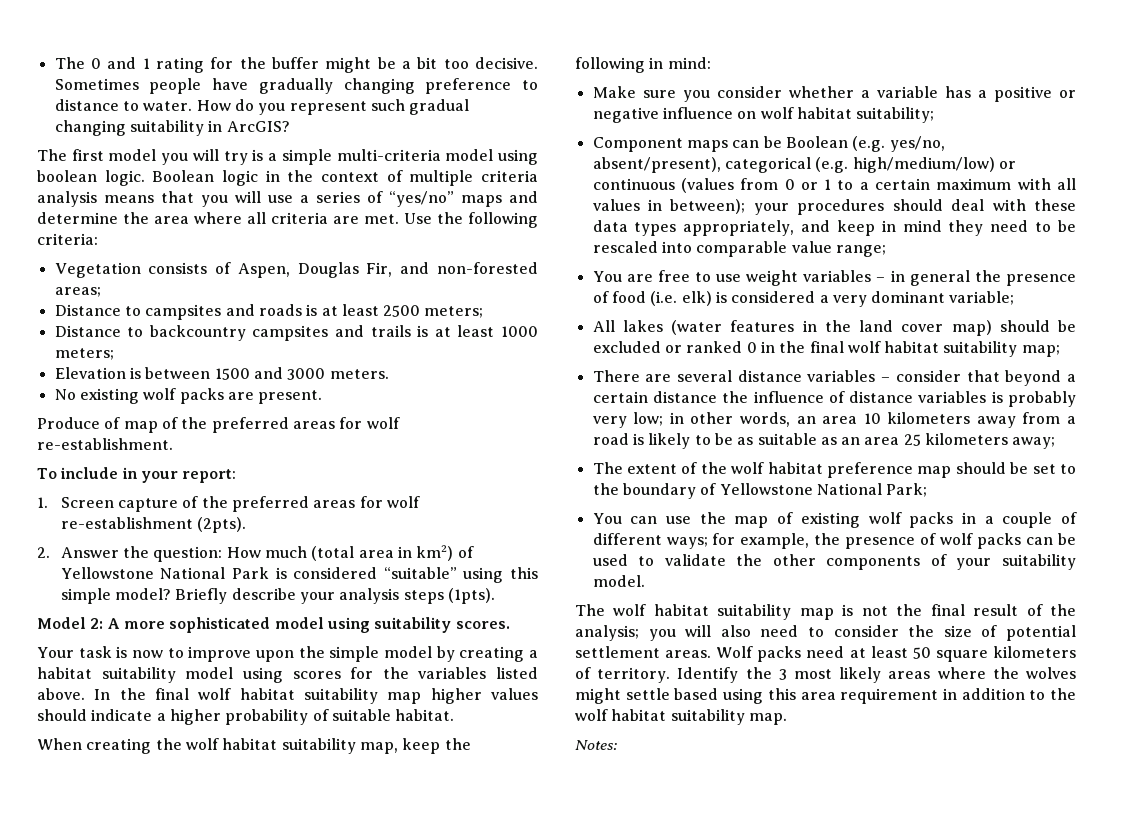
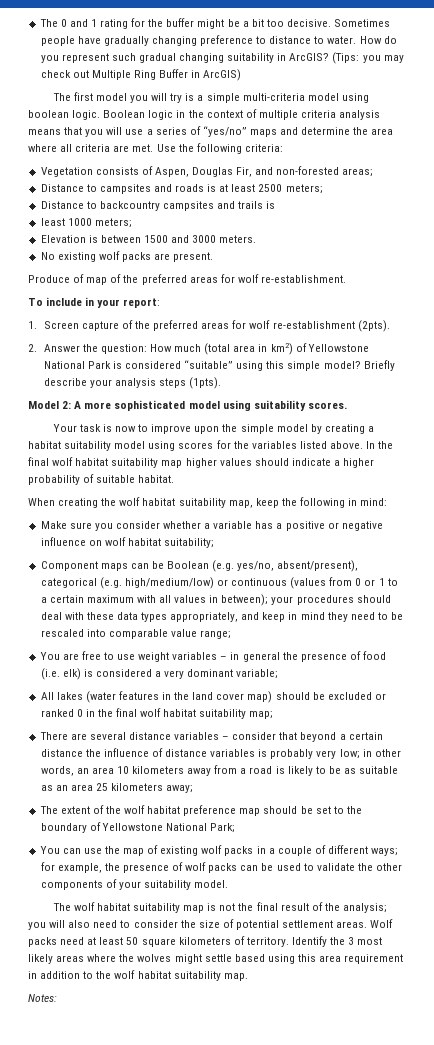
+ (Tips: you may check out Multiple Ring Buffer in ArcGIS)
- Distance to backcountry campsites and trails is at least 1000 meters;
+ Distance to backcountry campsites and trails is
+ least 1000 meters;

